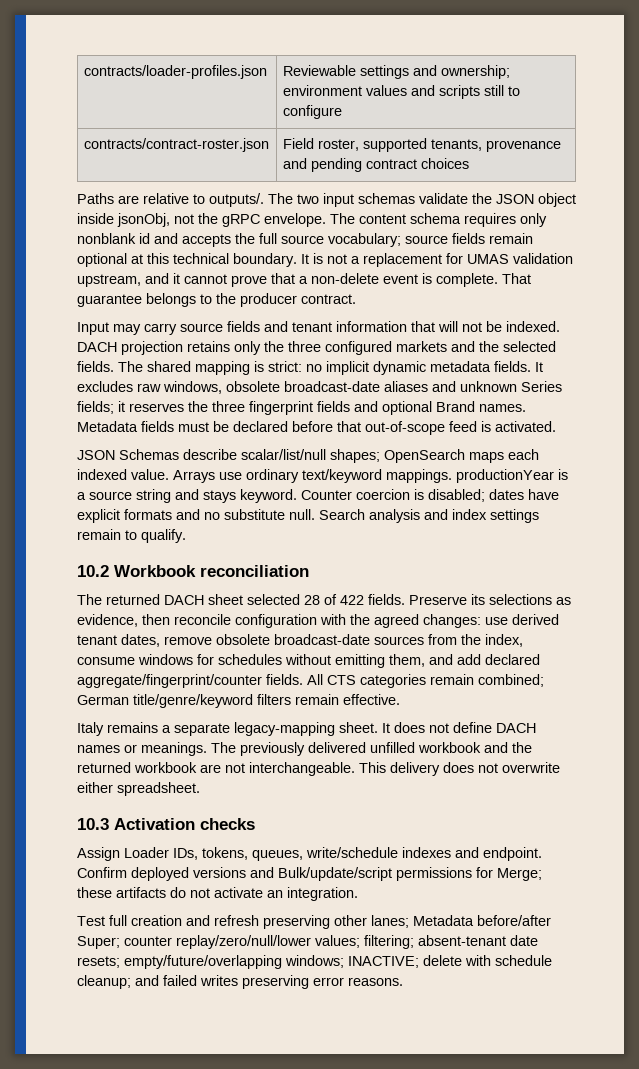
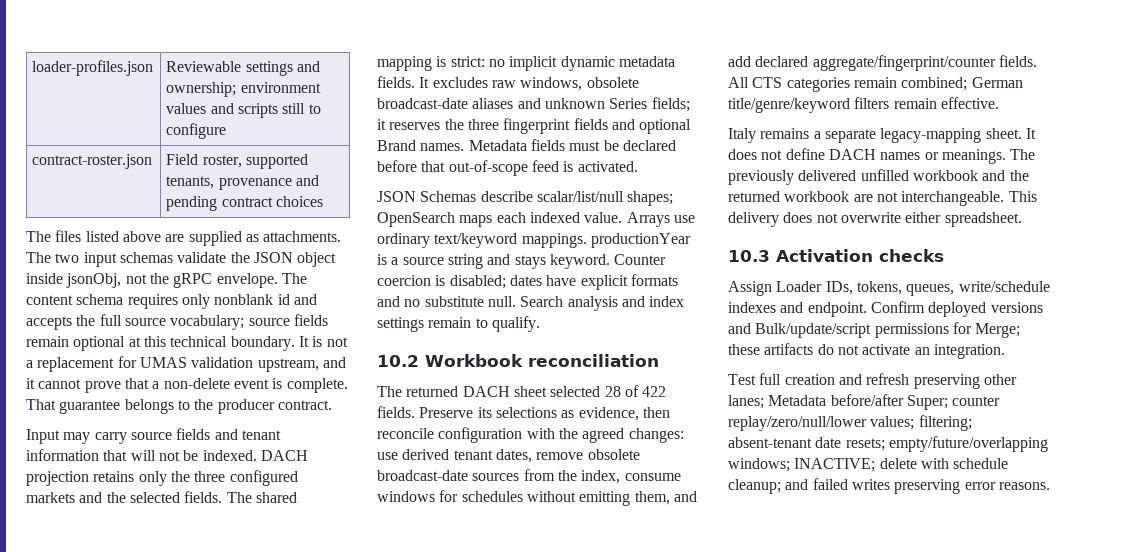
- contracts/loader-profiles.json | Reviewable settings and ownership; environment values and scripts still to configure
+ loader-profiles.json | Reviewable settings and ownership; environment values and scripts still to configure
- contracts/contract-roster.json | Field roster, supported tenants, provenance and pending contract choices
+ contract-roster.json | Field roster, supported tenants, provenance and pending contract choices
- Paths are relative to outputs/.
+ The files listed above are supplied as attachments.

